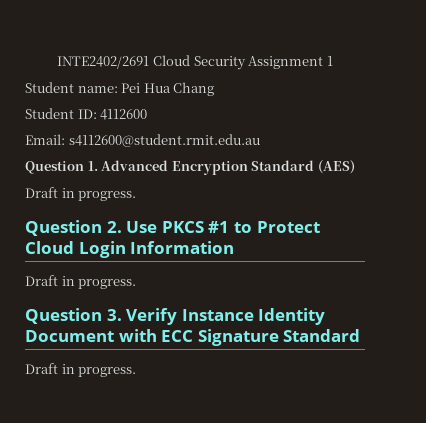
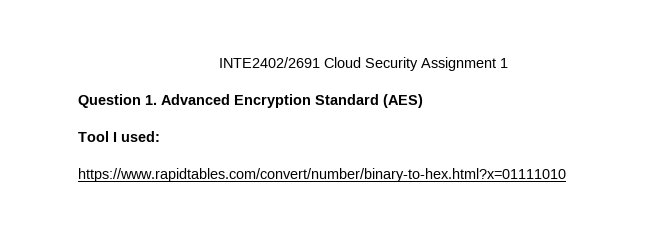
- Student name: Pei Hua Chang
- Student ID: 4112600
- Email: s4112600@student.rmit.edu.au
  Question 1. Advanced Encryption Standard (AES)
- Draft in progress.
- Question 2. Use PKCS #1 to Protect Cloud Login Information
- Draft in progress.
- Question 3. Verify Instance Identity Document with ECC Signature Standard
- Draft in progress.
+ Tool I used:
+ https://www.rapidtables.com/convert/number/binary-to-hex.html?x=01111010

